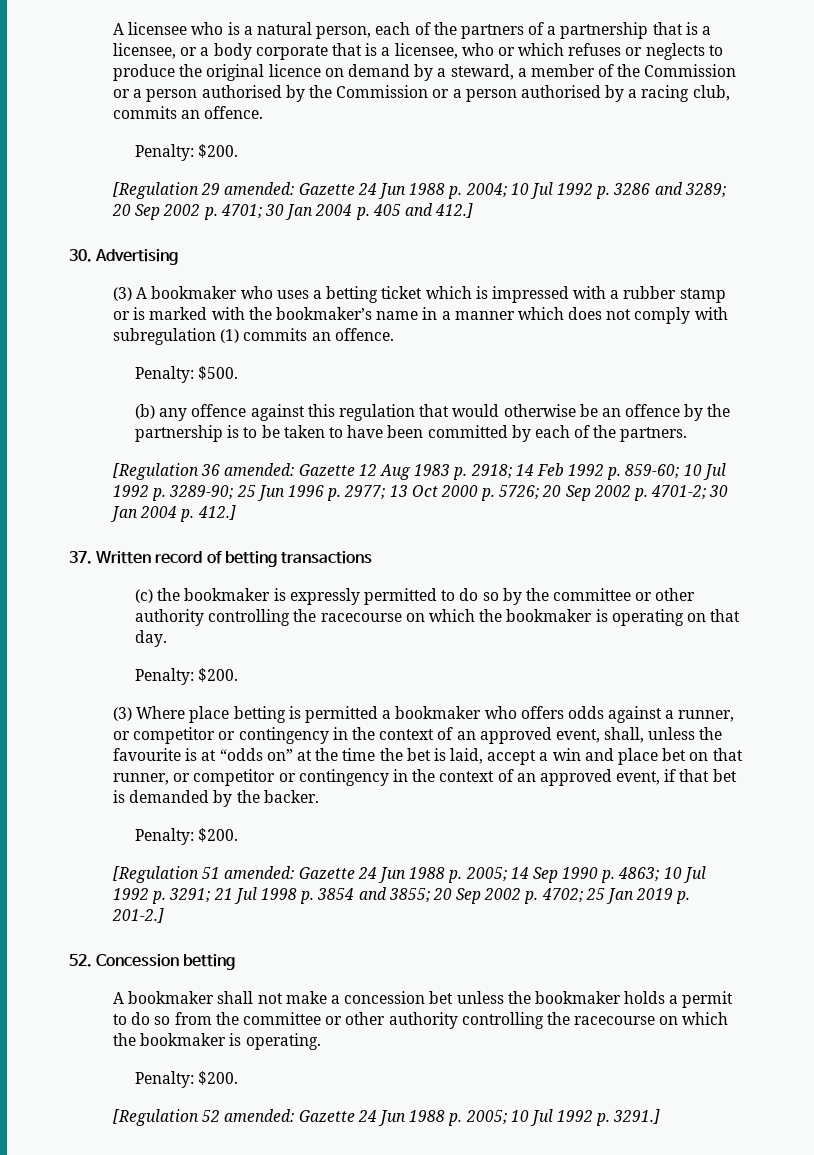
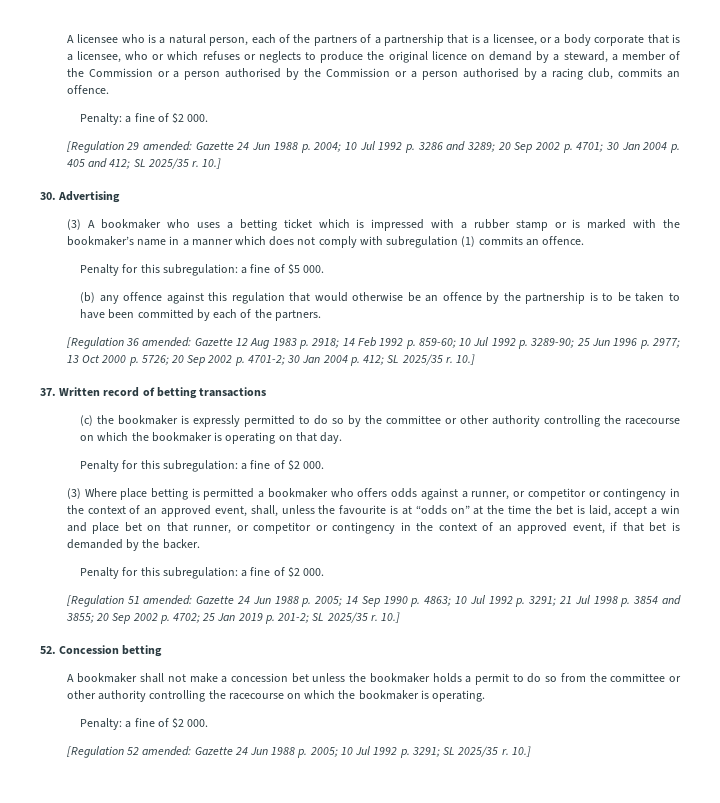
  A licensee who is a natural person, each of the partners of a partnership that is a licensee, or a body corporate that is a licensee, who or which refuses or neglects to produce the original licence on demand by a steward, a member of the Commission or a person authorised by the Commission or a person authorised by a racing club, commits an offence.
- Penalty: $200.
+ Penalty: a fine of $2 000.
- [Regulation 29 amended: Gazette 24 Jun 1988 p. 2004; 10 Jul 1992 p. 3286 and 3289; 20 Sep 2002 p. 4701; 30 Jan 2004 p. 405 and 412.]
+ [Regulation 29 amended: Gazette 24 Jun 1988 p. 2004; 10 Jul 1992 p. 3286 and 3289; 20 Sep 2002 p. 4701; 30 Jan 2004 p. 405 and 412; SL 2025/35 r. 10.]
- Penalty: $500.
+ Penalty for this subregulation: a fine of $5 000.
- [Regulation 36 amended: Gazette 12 Aug 1983 p. 2918; 14 Feb 1992 p. 859-60; 10 Jul 1992 p. 3289-90; 25 Jun 1996 p. 2977; 13 Oct 2000 p. 5726; 20 Sep 2002 p. 4701-2; 30 Jan 2004 p. 412.]
+ [Regulation 36 amended: Gazette 12 Aug 1983 p. 2918; 14 Feb 1992 p. 859-60; 10 Jul 1992 p. 3289-90; 25 Jun 1996 p. 2977; 13 Oct 2000 p. 5726; 20 Sep 2002 p. 4701-2; 30 Jan 2004 p. 412; SL 2025/35 r. 10.]
  (c) the bookmaker is expressly permitted to do so by the committee or other authority controlling the racecourse on which the bookmaker is operating on that day.
- Penalty: $200.
+ Penalty for this subregulation: a fine of $2 000.
  (3) Where place betting is permitted a bookmaker who offers odds against a runner, or competitor or contingency in the context of an approved event, shall, unless the favourite is at “odds on” at the time the bet is laid, accept a win and place bet on that runner, or competitor or contingency in the context of an approved event, if that bet is demanded by the backer.
- Penalty: $200.
+ Penalty for this subregulation: a fine of $2 000.
- [Regulation 51 amended: Gazette 24 Jun 1988 p. 2005; 14 Sep 1990 p. 4863; 10 Jul 1992 p. 3291; 21 Jul 1998 p. 3854 and 3855; 20 Sep 2002 p. 4702; 25 Jan 2019 p. 201-2.]
+ [Regulation 51 amended: Gazette 24 Jun 1988 p. 2005; 14 Sep 1990 p. 4863; 10 Jul 1992 p. 3291; 21 Jul 1998 p. 3854 and 3855; 20 Sep 2002 p. 4702; 25 Jan 2019 p. 201-2; SL 2025/35 r. 10.]
  A bookmaker shall not make a concession bet unless the bookmaker holds a permit to do so from the committee or other authority controlling the racecourse on which the bookmaker is operating.
- Penalty: $200.
+ Penalty: a fine of $2 000.
- [Regulation 52 amended: Gazette 24 Jun 1988 p. 2005; 10 Jul 1992 p. 3291.]
+ [Regulation 52 amended: Gazette 24 Jun 1988 p. 2005; 10 Jul 1992 p. 3291; SL 2025/35 r. 10.]

